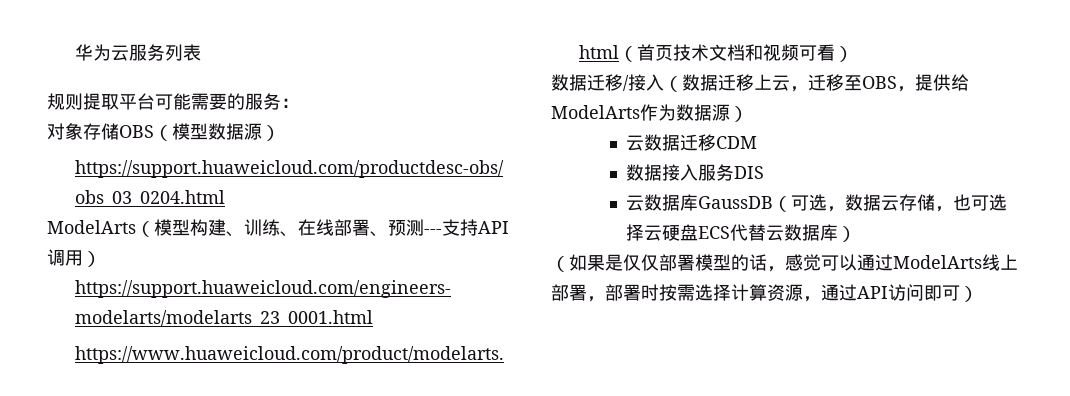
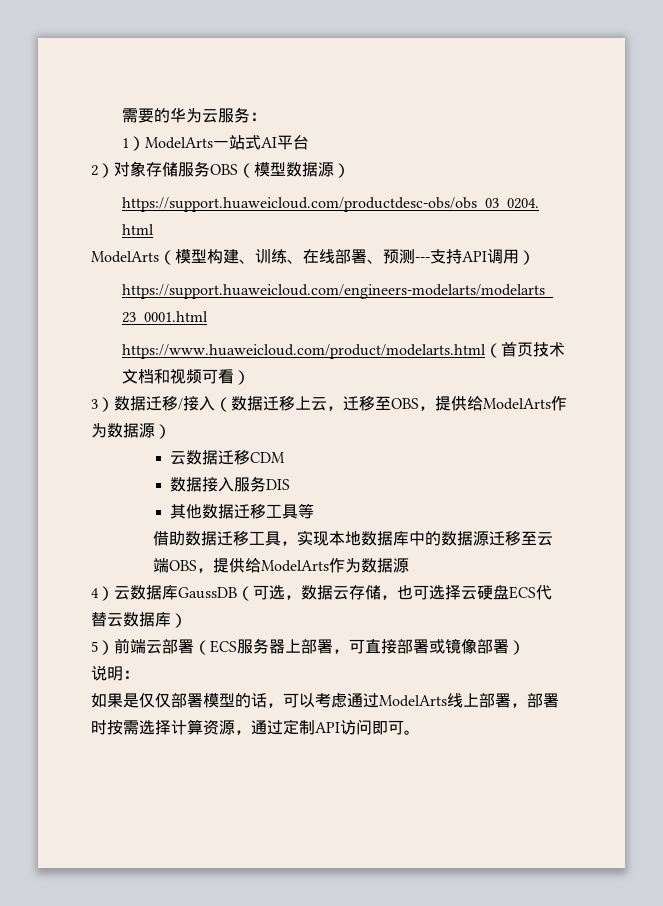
- 华为云服务列表
- 规则提取平台可能需要的服务：
- 对象存储OBS（模型数据源）
+ 需要的华为云服务：
+ 1）ModelArts一站式AI平台
+ 2）对象存储服务OBS（模型数据源）
- 数据迁移/接入（数据迁移上云，迁移至OBS，提供给ModelArts作为数据源）
+ 3）数据迁移/接入（数据迁移上云，迁移至OBS，提供给ModelArts作为数据源）
- 云数据库GaussDB（可选，数据云存储，也可选择云硬盘ECS代替云数据库）
+ 其他数据迁移工具等
+ 借助数据迁移工具，实现本地数据库中的数据源迁移至云端OBS，提供给ModelArts作为数据源
+ 4）云数据库GaussDB（可选，数据云存储，也可选择云硬盘ECS代替云数据库）
- （如果是仅仅部署模型的话，感觉可以通过ModelArts线上部署，部署时按需选择计算资源，通过API访问即可）
+ 5）前端云部署（ECS服务器上部署，可直接部署或镜像部署）
+ 说明：
+ 如果是仅仅部署模型的话，可以考虑通过ModelArts线上部署，部署时按需选择计算资源，通过定制API访问即可。

